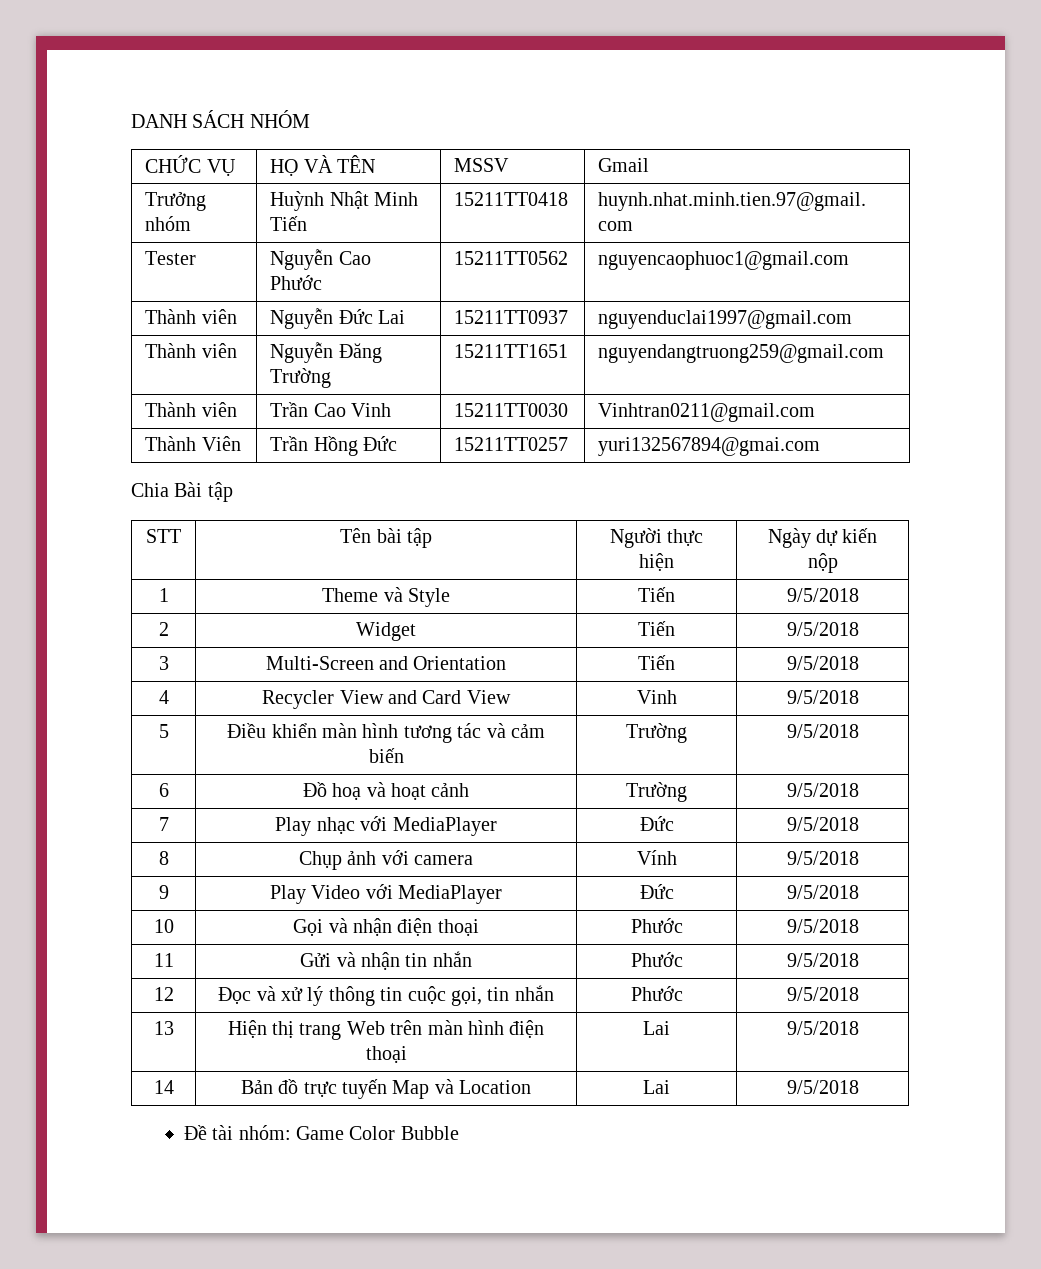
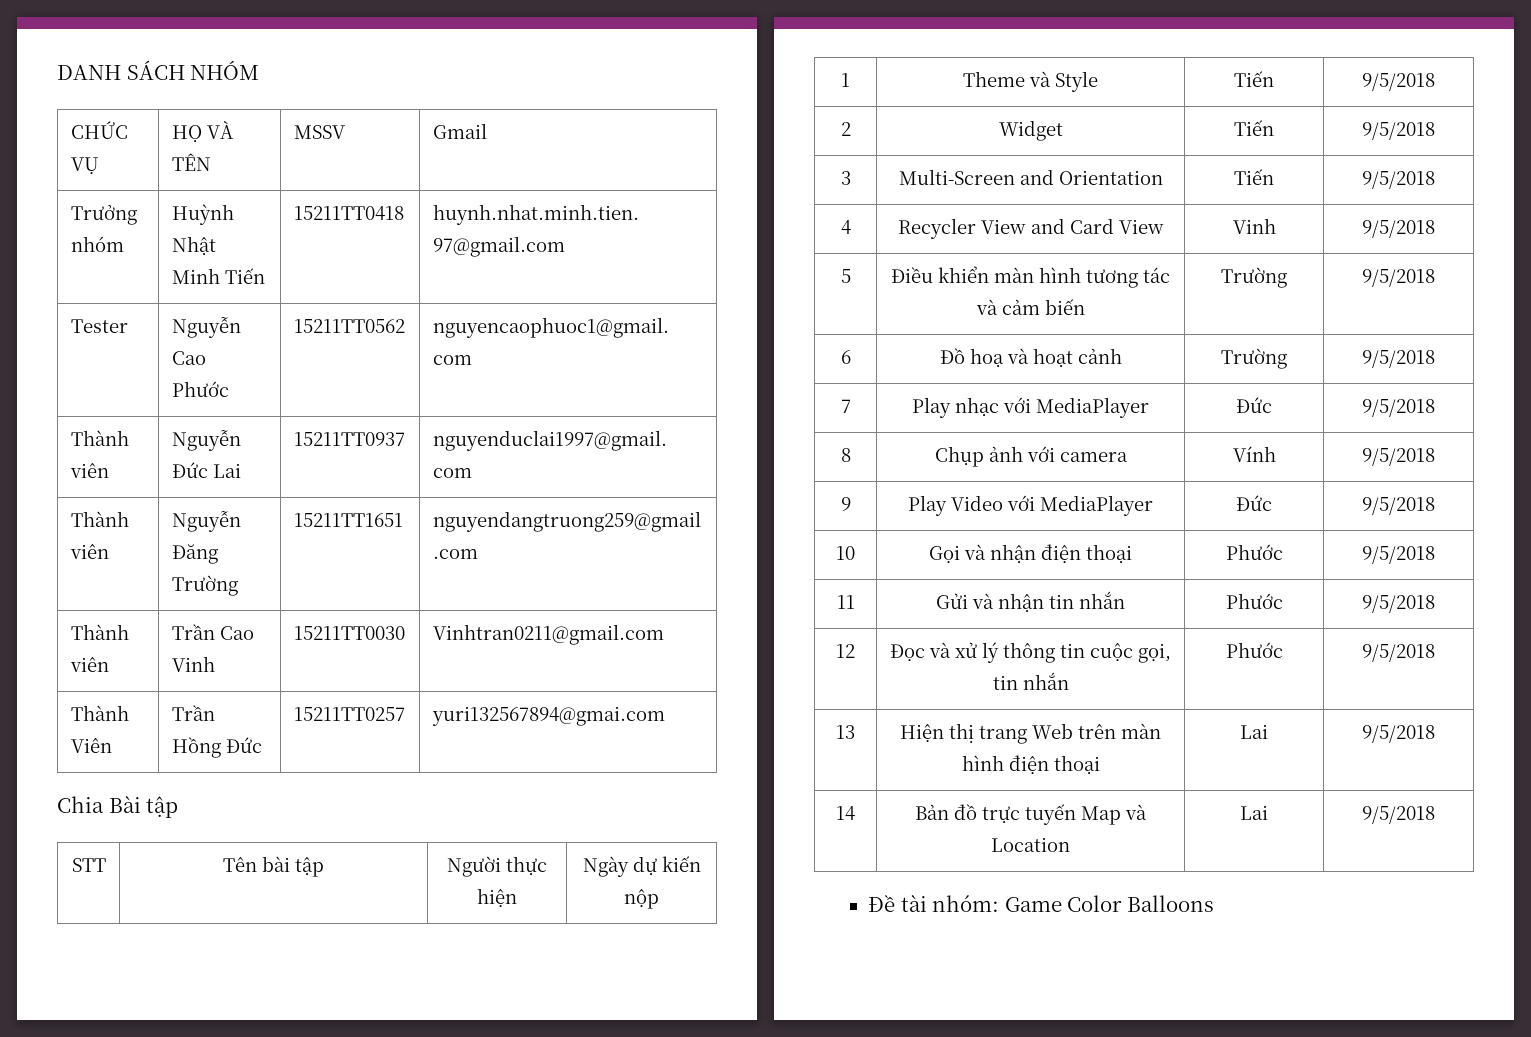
- Đề tài nhóm: Game Color Bubble
+ Đề tài nhóm: Game Color Balloons

